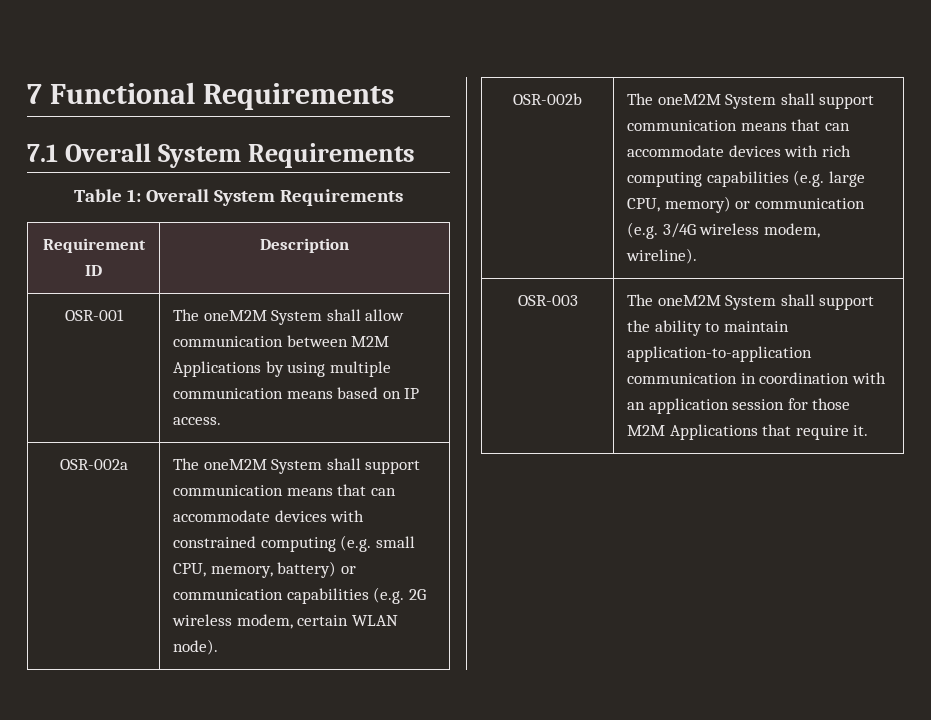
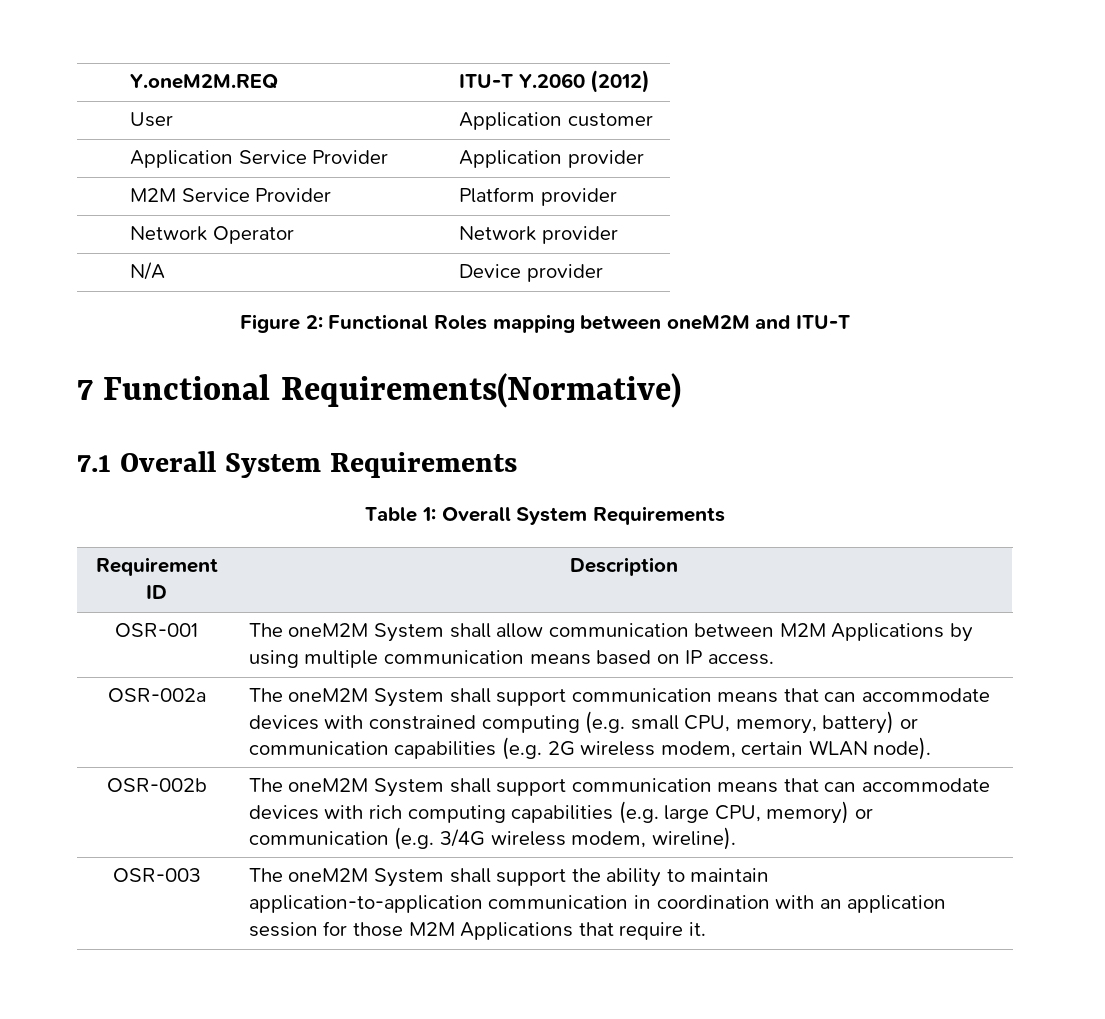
+ Y.oneM2M.REQ | ITU-T Y.2060 (2012)
+ User | Application customer
+ Application Service Provider | Application provider
+ M2M Service Provider | Platform provider
+ Network Operator | Network provider
+ N/A | Device provider
+ Figure 2: Functional Roles mapping between oneM2M and ITU-T
- 7 Functional Requirements
+ 7 Functional Requirements(Normative)

